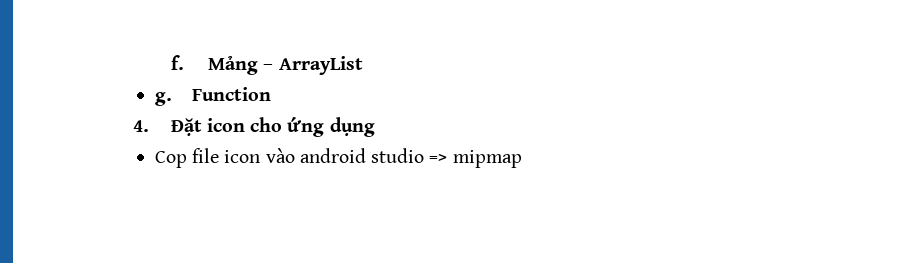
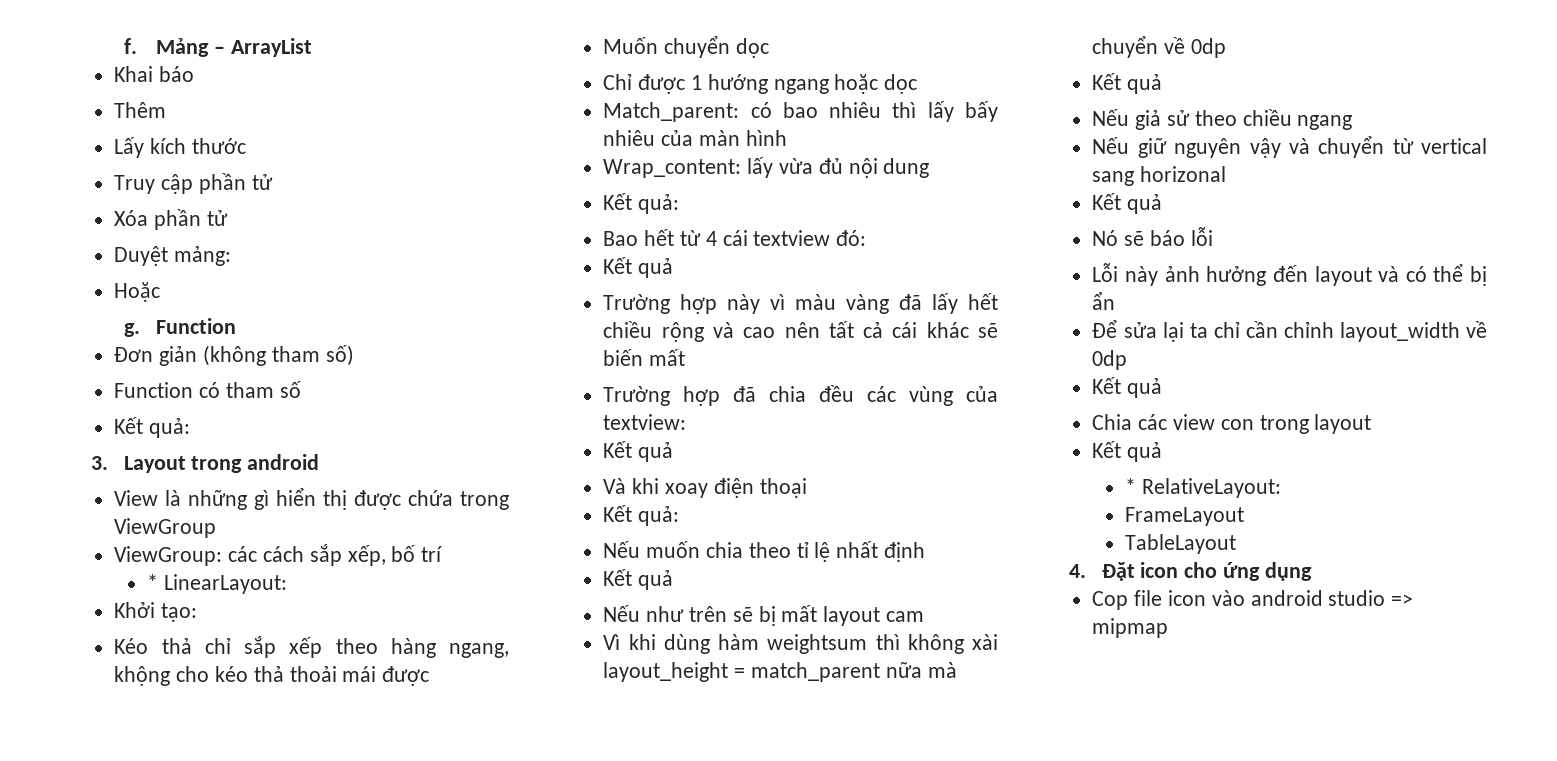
+ Khai báo
+ Thêm
+ Lấy kích thước
+ Truy cập phần tử
+ Xóa phần tử
+ Duyệt mảng:
+ Hoặc
  g. Function
+ Đơn giản (không tham số)
+ Function có tham số
+ Kết quả:
+ 3. Layout trong android
+ View là những gì hiển thị được chứa trong ViewGroup
+ ViewGroup: các cách sắp xếp, bố trí
+ * LinearLayout:
+ Khởi tạo:
+ Kéo thả chỉ sắp xếp theo hàng ngang, khộng cho kéo thả thoải mái được
+ Muốn chuyển dọc
+ Chỉ được 1 hướng ngang hoặc dọc
+ Match_parent: có bao nhiêu thì lấy bấy nhiêu của màn hình
+ Wrap_content: lấy vừa đủ nội dung
+ Kết quả:
+ Bao hết từ 4 cái textview đó:
+ Kết quả
+ Trường hợp này vì màu vàng đã lấy hết chiều rộng và cao nên tất cả cái khác sẽ biến mất
+ Trường hợp đã chia đều các vùng của textview:
+ Kết quả
+ Và khi xoay điện thoại
+ Kết quả:
+ Nếu muốn chia theo tỉ lệ nhất định
+ Kết quả
+ Nếu như trên sẽ bị mất layout cam
+ Vì khi dùng hàm weightsum thì không xài layout_height = match_parent nữa mà chuyển về 0dp
+ Kết quả
+ Nếu giả sử theo chiều ngang
+ Nếu giữ nguyên vậy và chuyển từ vertical sang horizonal
+ Kết quả
+ Nó sẽ báo lỗi
+ Lỗi này ảnh hưởng đến layout và có thể bị ẩn
+ Để sửa lại ta chỉ cần chỉnh layout_width về 0dp
+ Kết quả
+ Chia các view con trong layout
+ Kết quả
+ * RelativeLayout:
+ FrameLayout
+ TableLayout

